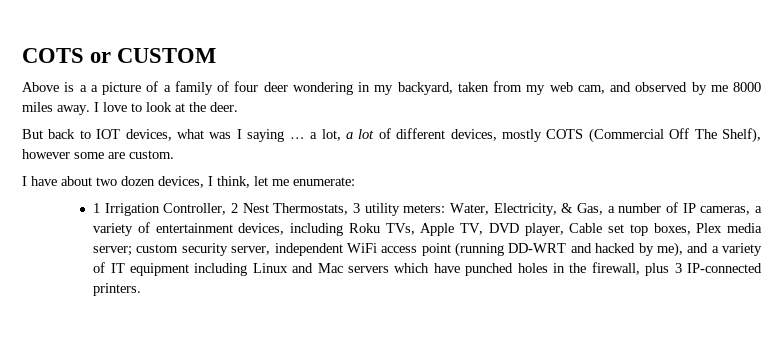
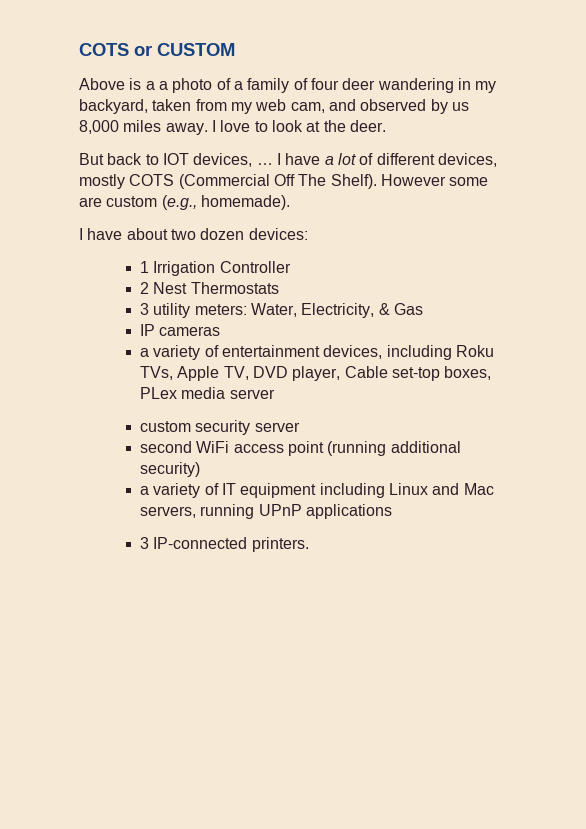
- Above is a a picture of a family of four deer wondering in my backyard, taken from my web cam, and observed by me 8000 miles away.
+ Above is a a photo of a family of four deer wandering in my backyard, taken from my web cam, and observed by us 8,000 miles away.
- But back to IOT devices, what was I saying … a lot, a lot of different devices, mostly COTS (Commercial Off The Shelf), however some are custom.
+ But back to IOT devices, … I have a lot of different devices, mostly COTS (Commercial Off The Shelf). However some are custom (e.g., homemade).
- I have about two dozen devices, I think, let me enumerate:
+ I have about two dozen devices:
- 1 Irrigation Controller, 2 Nest Thermostats, 3 utility meters: Water, Electricity, & Gas, a number of IP cameras, a variety of entertainment devices, including Roku TVs, Apple TV, DVD player, Cable set top boxes, Plex media server; custom security server, independent WiFi access point (running DD-WRT and hacked by me), and a variety of IT equipment including Linux and Mac servers which have punched holes in the firewall, plus 3 IP-connected printers.
+ 1 Irrigation Controller
+ 2 Nest Thermostats
+ 3 utility meters: Water, Electricity, & Gas
+ IP cameras
+ a variety of entertainment devices, including Roku TVs, Apple TV, DVD player, Cable set-top boxes, PLex media server
+ custom security server
+ second WiFi access point (running additional security)
+ a variety of IT equipment including Linux and Mac servers, running UPnP applications
+ 3 IP-connected printers.

